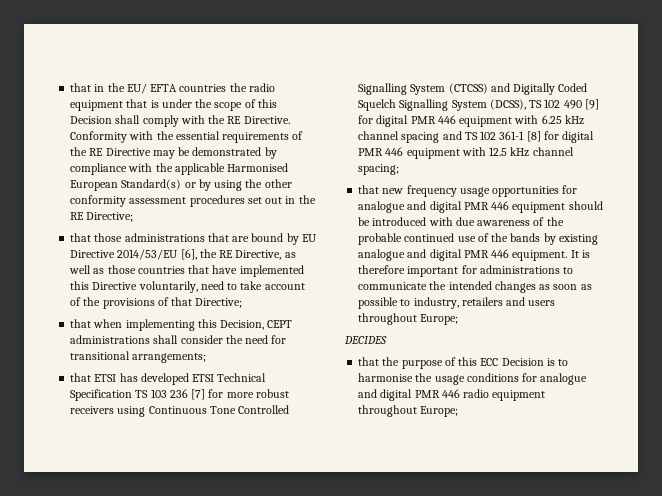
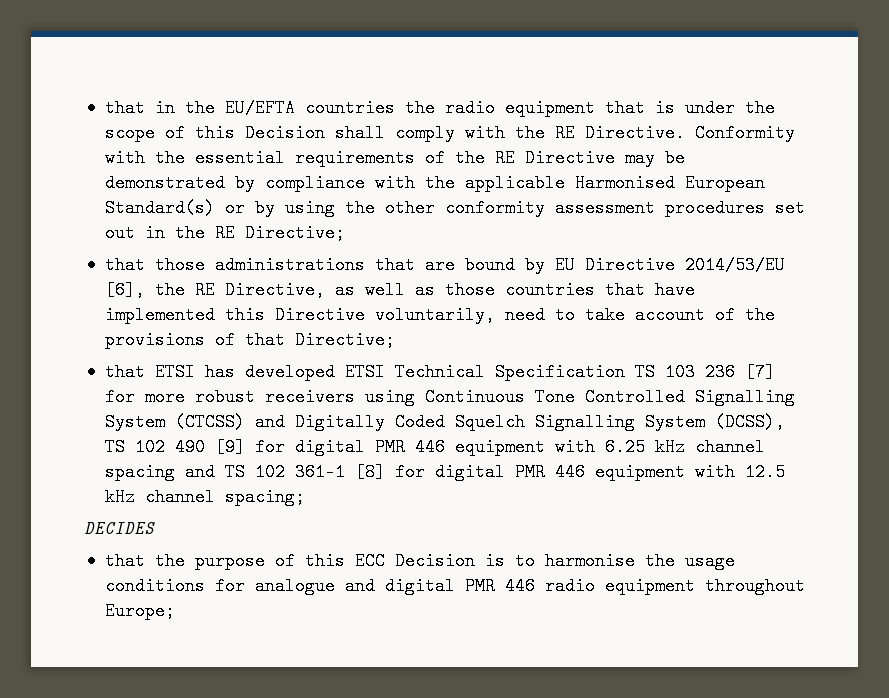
- that in the EU/ EFTA countries the radio equipment that is under the scope of this Decision shall comply with the RE Directive.
+ that in the EU/EFTA countries the radio equipment that is under the scope of this Decision shall comply with the RE Directive.
- that when implementing this Decision, CEPT administrations shall consider the need for transitional arrangements;
- that new frequency usage opportunities for analogue and digital PMR 446 equipment should be introduced with due awareness of the probable continued use of the bands by existing analogue and digital PMR 446 equipment. It is therefore important for administrations to communicate the intended changes as soon as possible to industry, retailers and users throughout Europe;

